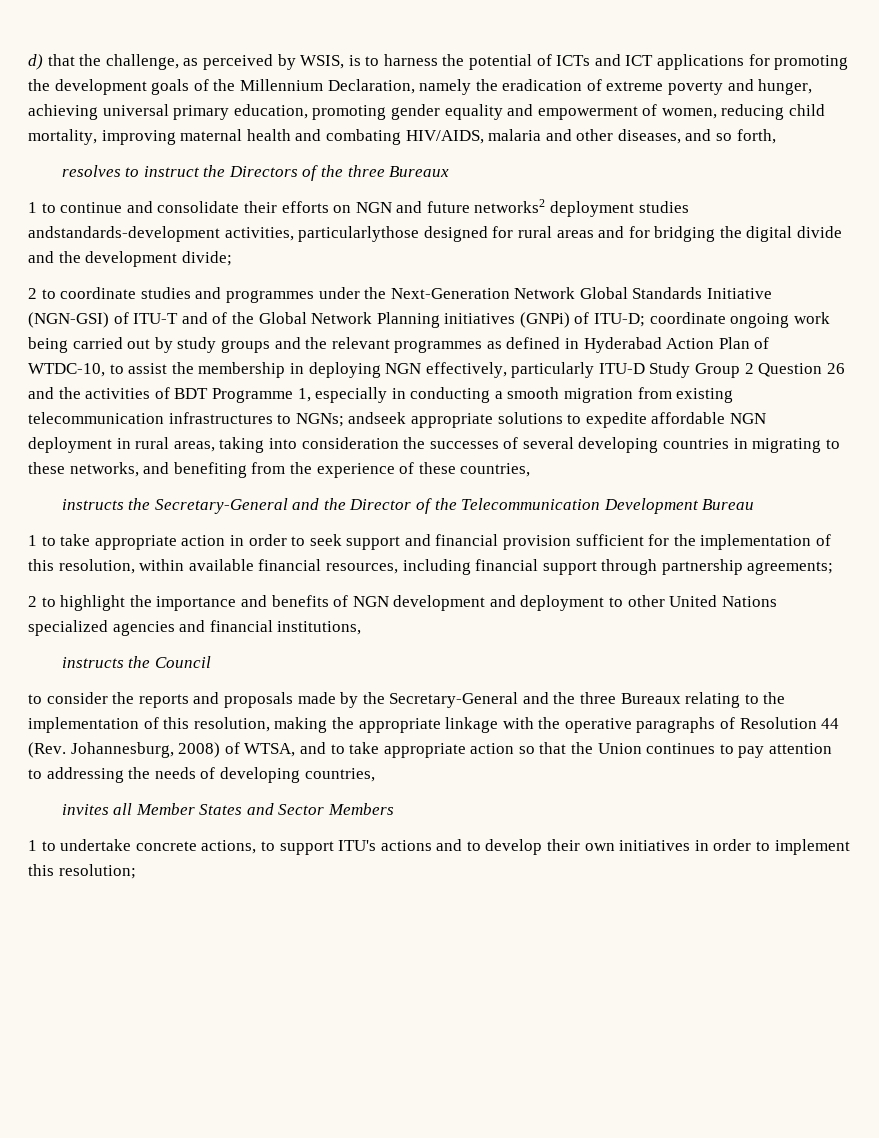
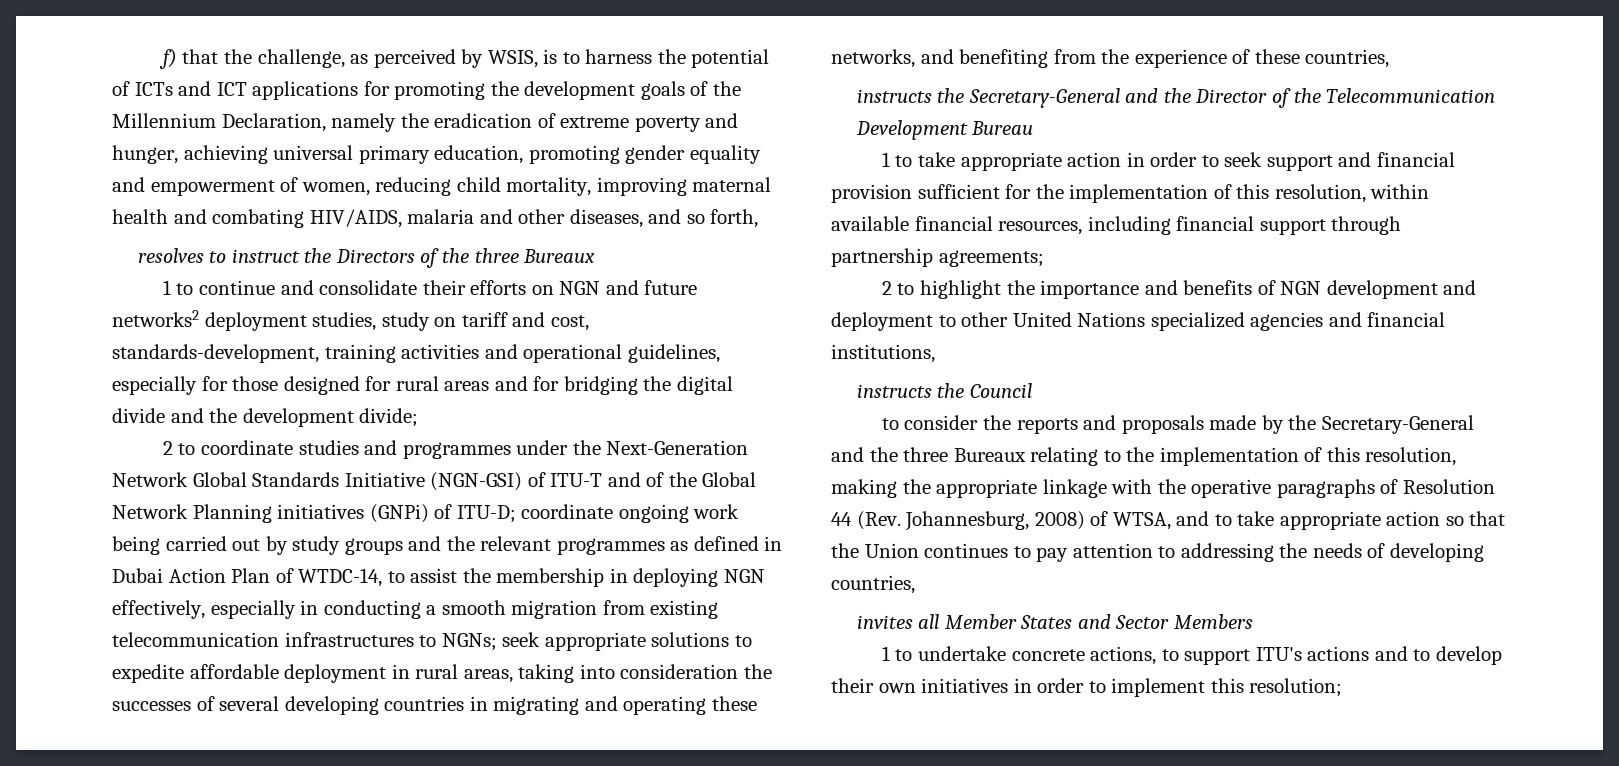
- d) that the challenge, as perceived by WSIS, is to harness the potential of ICTs and ICT applications for promoting the development goals of the Millennium Declaration, namely the eradication of extreme poverty and hunger, achieving universal primary education, promoting gender equality and empowerment of women, reducing child mortality, improving maternal health and combating HIV/AIDS, malaria and other diseases, and so forth,
+ f) that the challenge, as perceived by WSIS, is to harness the potential of ICTs and ICT applications for promoting the development goals of the Millennium Declaration, namely the eradication of extreme poverty and hunger, achieving universal primary education, promoting gender equality and empowerment of women, reducing child mortality, improving maternal health and combating HIV/AIDS, malaria and other diseases, and so forth,
- 1 to continue and consolidate their efforts on NGN and future networks2 deployment studies andstandards-development activities, particularlythose designed for rural areas and for bridging the digital divide and the development divide;
+ 1 to continue and consolidate their efforts on NGN and future networks2 deployment studies, study on tariff and cost, standards-development, training activities and operational guidelines, especially for those designed for rural areas and for bridging the digital divide and the development divide;
- coordinate ongoing work being carried out by study groups and the relevant programmes as defined in Hyderabad Action Plan of WTDC-10, to assist the membership in deploying NGN effectively, particularly ITU-D Study Group 2 Question 26 and the activities of BDT Programme 1, especially in conducting a smooth migration from existing telecommunication infrastructures to NGNs;
+ coordinate ongoing work being carried out by study groups and the relevant programmes as defined in Dubai Action Plan of WTDC-14, to assist the membership in deploying NGN effectively, especially in conducting a smooth migration from existing telecommunication infrastructures to NGNs;
- andseek appropriate solutions to expedite affordable NGN deployment in rural areas, taking into consideration the successes of several developing countries in migrating to these networks, and benefiting from the experience of these countries,
+ seek appropriate solutions to expedite affordable deployment in rural areas, taking into consideration the successes of several developing countries in migrating and operating these networks, and benefiting from the experience of these countries,

